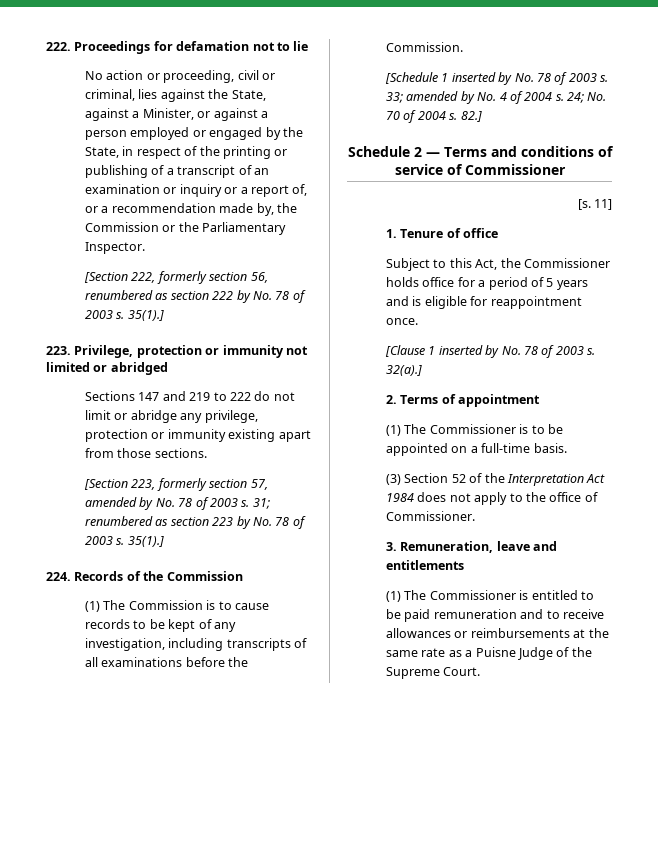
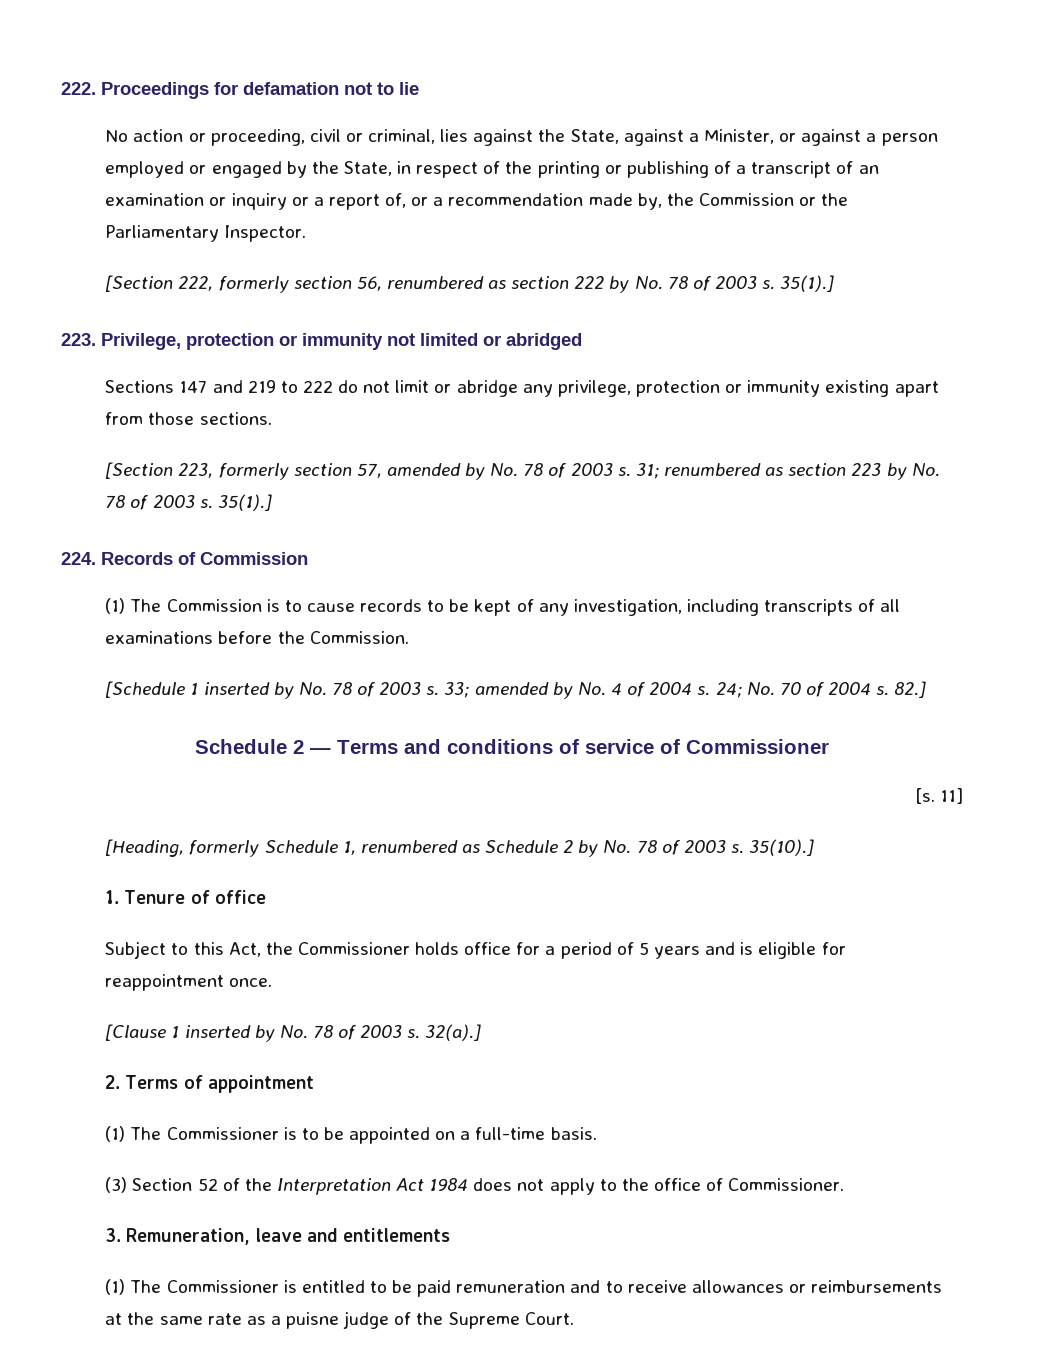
- 224. Records of the Commission
+ 224. Records of Commission
+ [Heading, formerly Schedule 1, renumbered as Schedule 2 by No. 78 of 2003 s. 35(10).]
- (1) The Commissioner is entitled to be paid remuneration and to receive allowances or reimbursements at the same rate as a Puisne Judge of the Supreme Court.
+ (1) The Commissioner is entitled to be paid remuneration and to receive allowances or reimbursements at the same rate as a puisne judge of the Supreme Court.

